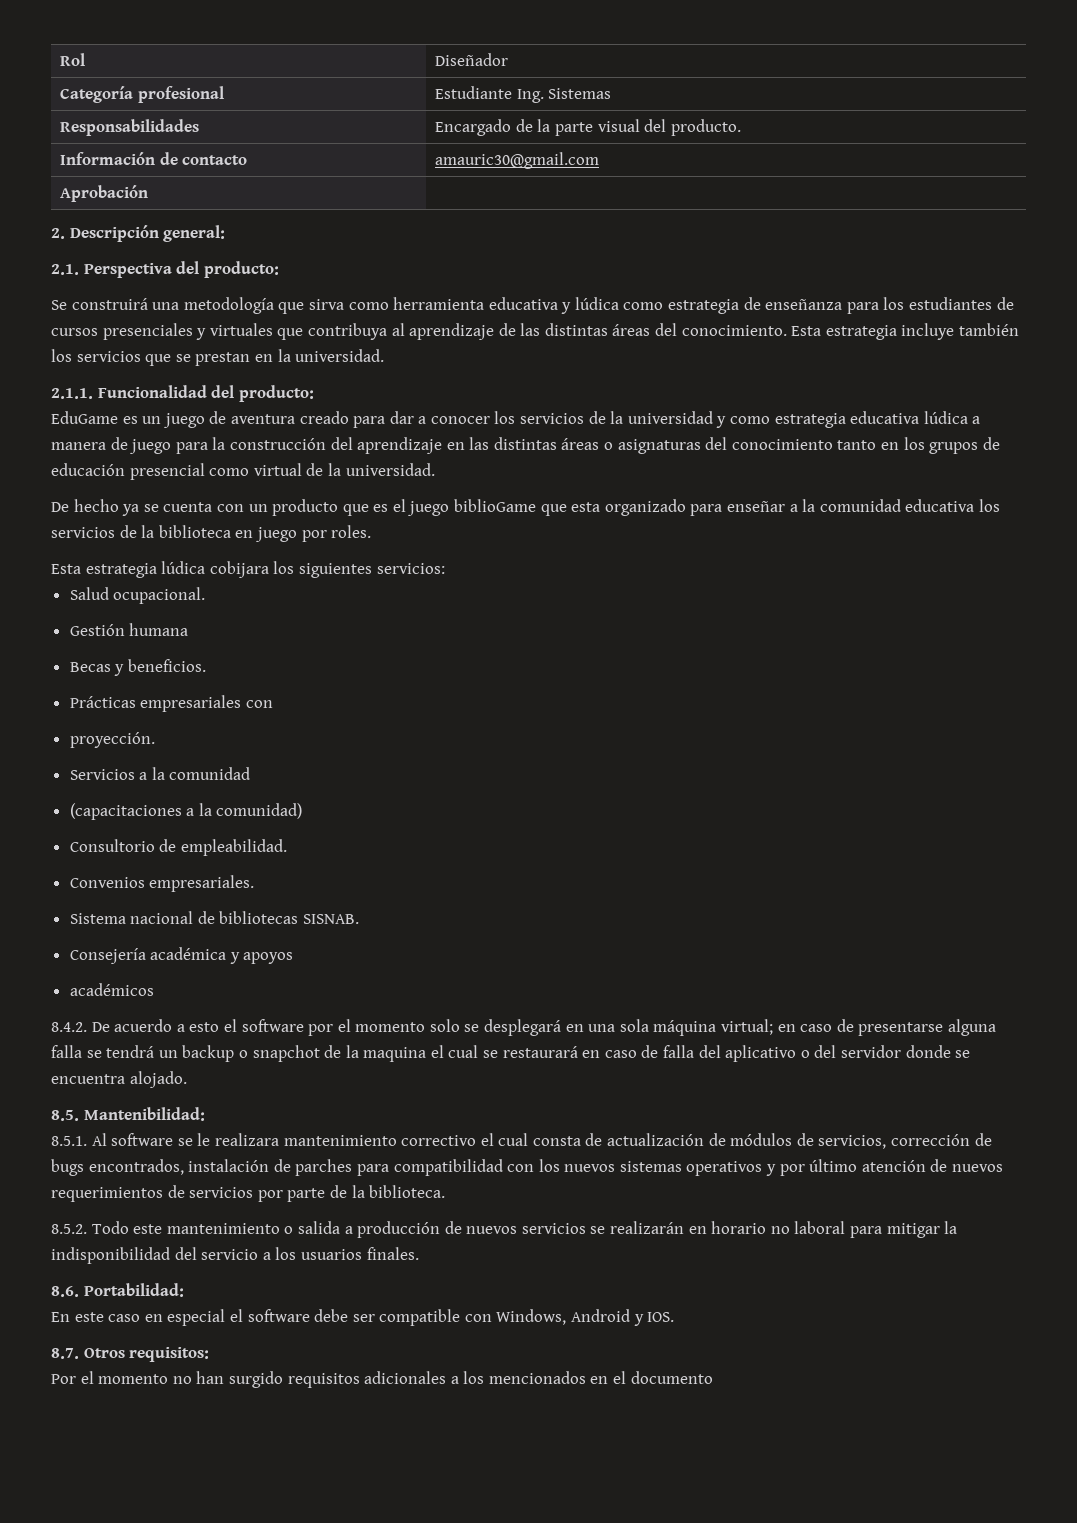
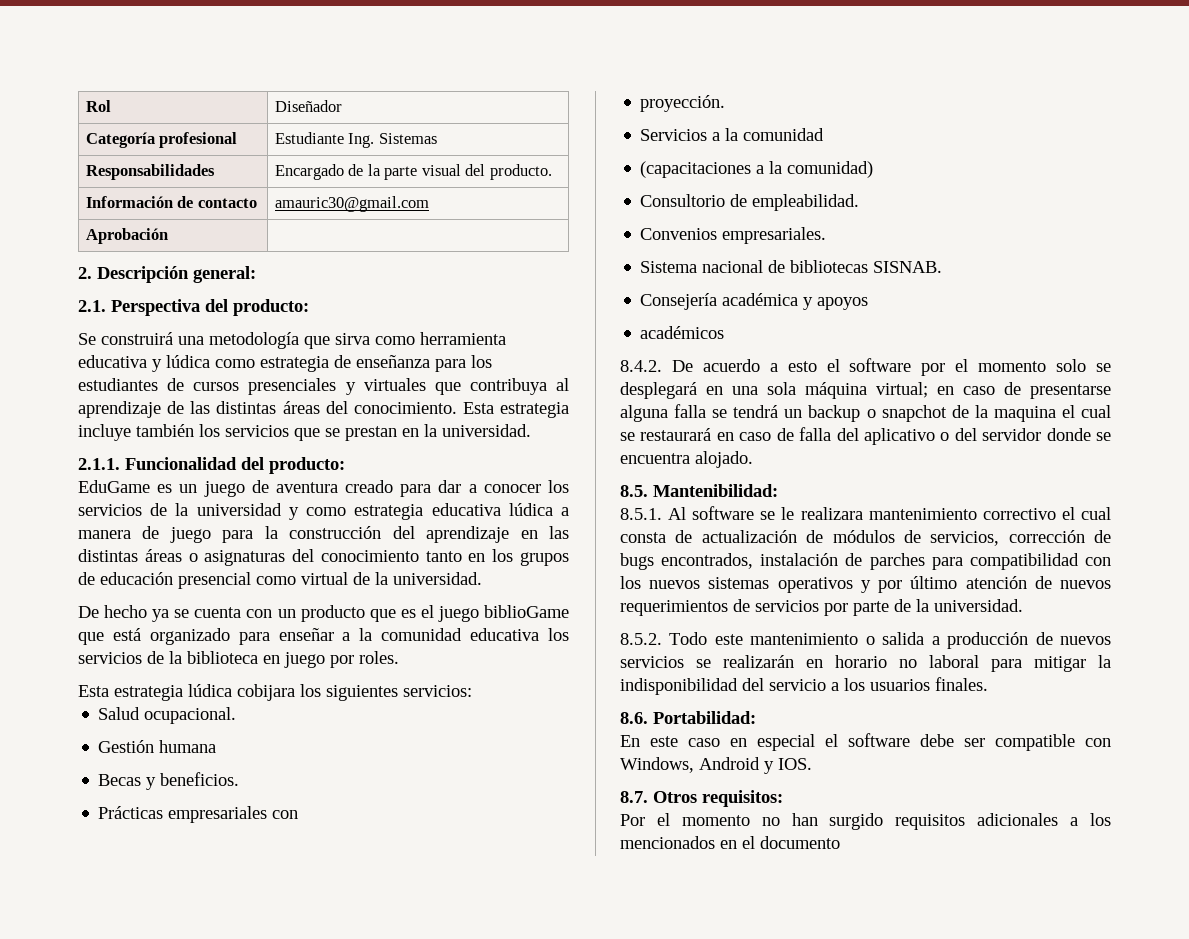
- De hecho ya se cuenta con un producto que es el juego biblioGame que esta organizado para enseñar a la comunidad educativa los servicios de la biblioteca en juego por roles.
+ De hecho ya se cuenta con un producto que es el juego biblioGame que está organizado para enseñar a la comunidad educativa los servicios de la biblioteca en juego por roles.
- 8.5.1. Al software se le realizara mantenimiento correctivo el cual consta de actualización de módulos de servicios, corrección de bugs encontrados, instalación de parches para compatibilidad con los nuevos sistemas operativos y por último atención de nuevos requerimientos de servicios por parte de la biblioteca.
+ 8.5.1. Al software se le realizara mantenimiento correctivo el cual consta de actualización de módulos de servicios, corrección de bugs encontrados, instalación de parches para compatibilidad con los nuevos sistemas operativos y por último atención de nuevos requerimientos de servicios por parte de la universidad.

